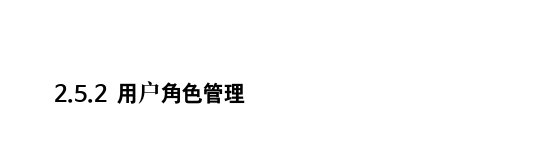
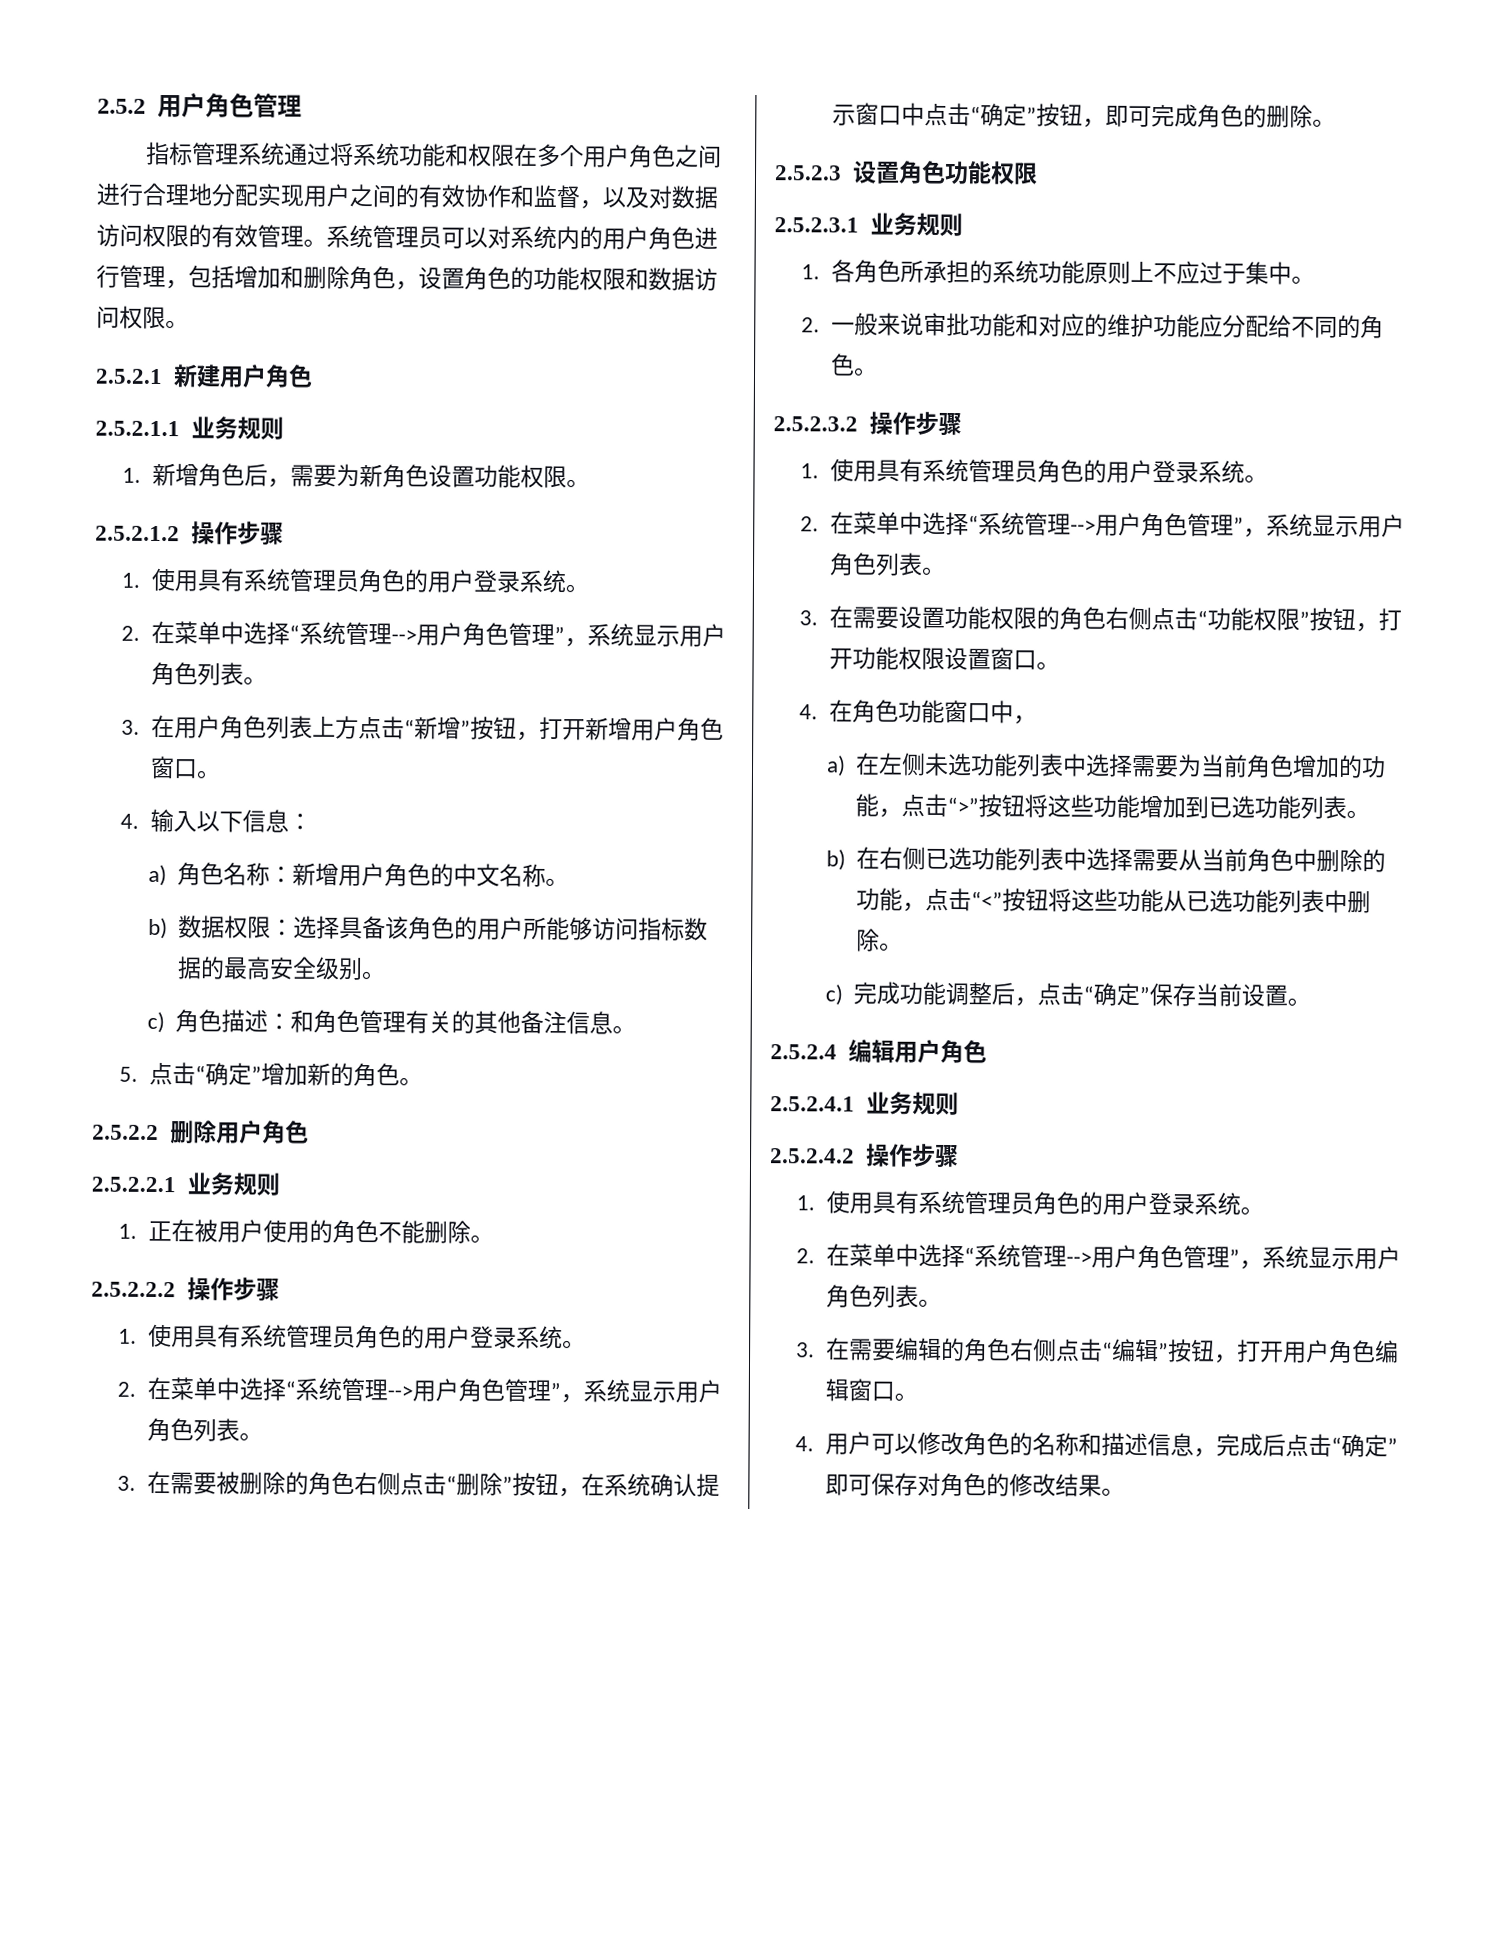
+ 指标管理系统通过将系统功能和权限在多个用户角色之间进行合理地分配实现用户之间的有效协作和监督，以及对数据访问权限的有效管理。系统管理员可以对系统内的用户角色进行管理，包括增加和删除角色，设置角色的功能权限和数据访问权限。
+ 2.5.2.1新建用户角色
+ 2.5.2.1.1业务规则
+ 1.新增角色后，需要为新角色设置功能权限。
+ 2.5.2.1.2操作步骤
+ 1.使用具有系统管理员角色的用户登录系统。
+ 2.在菜单中选择“系统管理-->用户角色管理”，系统显示用户角色列表。
+ 3.在用户角色列表上方点击“新增”按钮，打开新增用户角色窗口。
+ 4.输入以下信息：
+ a)角色名称：新增用户角色的中文名称。
+ b)数据权限：选择具备该角色的用户所能够访问指标数据的最高安全级别。
+ c)角色描述：和角色管理有关的其他备注信息。
+ 5.点击“确定”增加新的角色。
+ 2.5.2.2删除用户角色
+ 2.5.2.2.1业务规则
+ 1.正在被用户使用的角色不能删除。
+ 2.5.2.2.2操作步骤
+ 1.使用具有系统管理员角色的用户登录系统。
+ 2.在菜单中选择“系统管理-->用户角色管理”，系统显示用户角色列表。
+ 3.在需要被删除的角色右侧点击“删除”按钮，在系统确认提示窗口中点击“确定”按钮，即可完成角色的删除。
+ 2.5.2.3设置角色功能权限
+ 2.5.2.3.1业务规则
+ 1.各角色所承担的系统功能原则上不应过于集中。
+ 2.一般来说审批功能和对应的维护功能应分配给不同的角色。
+ 2.5.2.3.2操作步骤
+ 1.使用具有系统管理员角色的用户登录系统。
+ 2.在菜单中选择“系统管理-->用户角色管理”，系统显示用户角色列表。
+ 3.在需要设置功能权限的角色右侧点击“功能权限”按钮，打开功能权限设置窗口。
+ 4.在角色功能窗口中，
+ a)在左侧未选功能列表中选择需要为当前角色增加的功能，点击“>”按钮将这些功能增加到已选功能列表。
+ b)在右侧已选功能列表中选择需要从当前角色中删除的功能，点击“<”按钮将这些功能从已选功能列表中删除。
+ c)完成功能调整后，点击“确定”保存当前设置。
+ 2.5.2.4编辑用户角色
+ 2.5.2.4.1业务规则
+ 2.5.2.4.2操作步骤
+ 1.使用具有系统管理员角色的用户登录系统。
+ 2.在菜单中选择“系统管理-->用户角色管理”，系统显示用户角色列表。
+ 3.在需要编辑的角色右侧点击“编辑”按钮，打开用户角色编辑窗口。
+ 4.用户可以修改角色的名称和描述信息，完成后点击“确定”即可保存对角色的修改结果。

